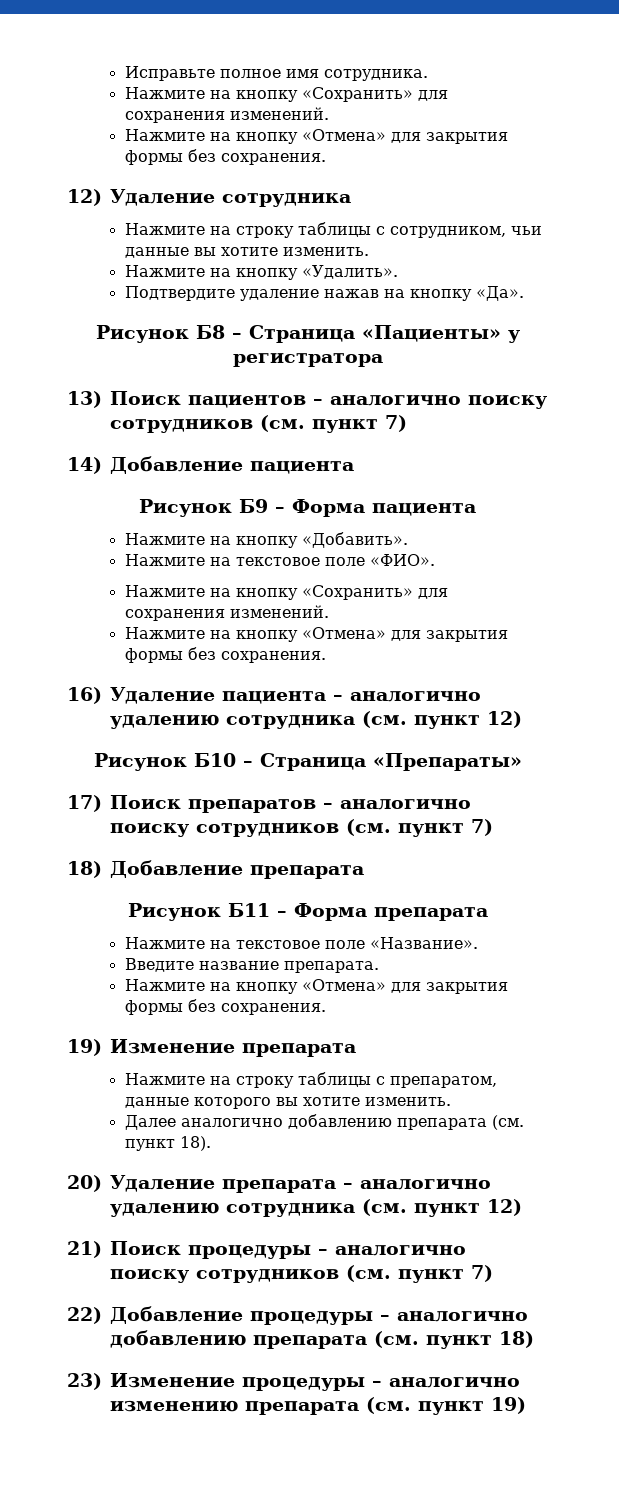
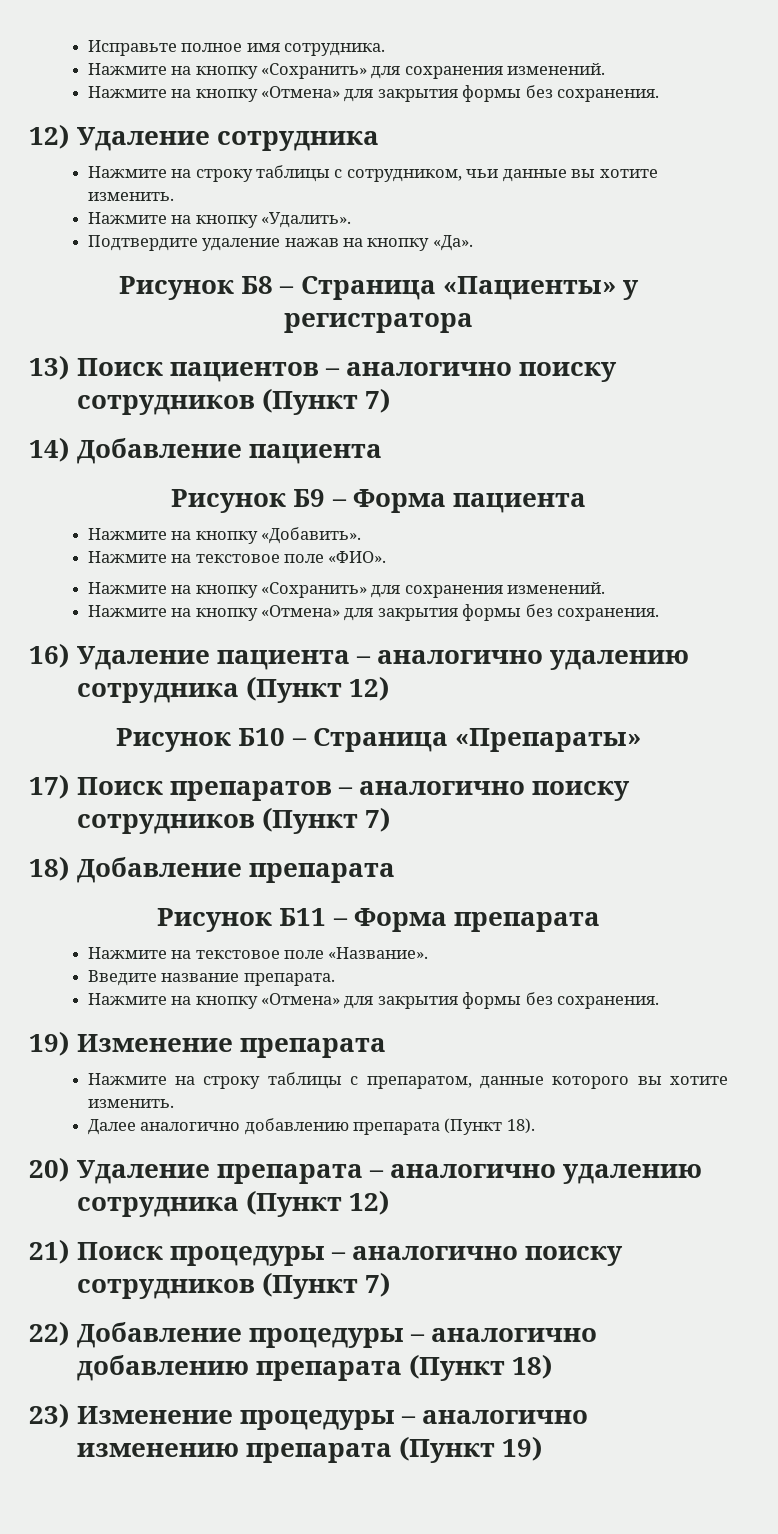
- 13) Поиск пациентов – аналогично поиску сотрудников (см. пункт 7)
+ 13) Поиск пациентов – аналогично поиску сотрудников (Пункт 7)
- 16) Удаление пациента – аналогично удалению сотрудника (см. пункт 12)
+ 16) Удаление пациента – аналогично удалению сотрудника (Пункт 12)
- 17) Поиск препаратов – аналогично поиску сотрудников (см. пункт 7)
+ 17) Поиск препаратов – аналогично поиску сотрудников (Пункт 7)
- Далее аналогично добавлению препарата (см. пункт 18).
+ Далее аналогично добавлению препарата (Пункт 18).
- 20) Удаление препарата – аналогично удалению сотрудника (см. пункт 12)
+ 20) Удаление препарата – аналогично удалению сотрудника (Пункт 12)
- 21) Поиск процедуры – аналогично поиску сотрудников (см. пункт 7)
+ 21) Поиск процедуры – аналогично поиску сотрудников (Пункт 7)
- 22) Добавление процедуры – аналогично добавлению препарата (см. пункт 18)
+ 22) Добавление процедуры – аналогично добавлению препарата (Пункт 18)
- 23) Изменение процедуры – аналогично изменению препарата (см. пункт 19)
+ 23) Изменение процедуры – аналогично изменению препарата (Пункт 19)

